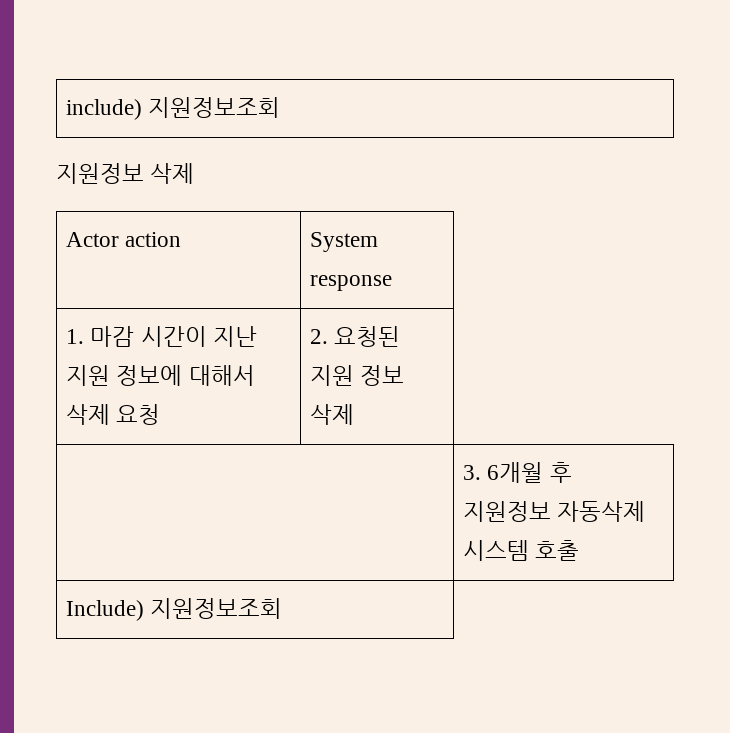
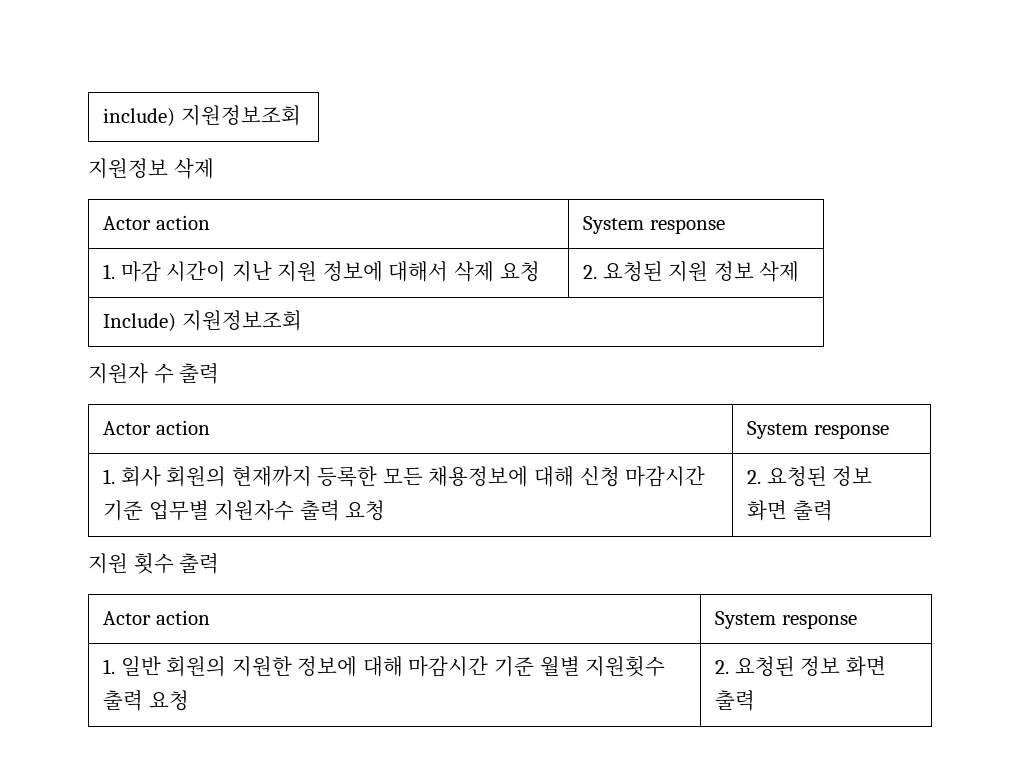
- | 3. 6개월 후 지원정보 자동삭제 시스템 호출
  Include) 지원정보조회
+ 지원자 수 출력
+ Actor action | System response
+ 1. 회사 회원의 현재까지 등록한 모든 채용정보에 대해 신청 마감시간 기준 업무별 지원자수 출력 요청 | 2. 요청된 정보 화면 출력
+ 지원 횟수 출력
+ Actor action | System response
+ 1. 일반 회원의 지원한 정보에 대해 마감시간 기준 월별 지원횟수 출력 요청 | 2. 요청된 정보 화면 출력

